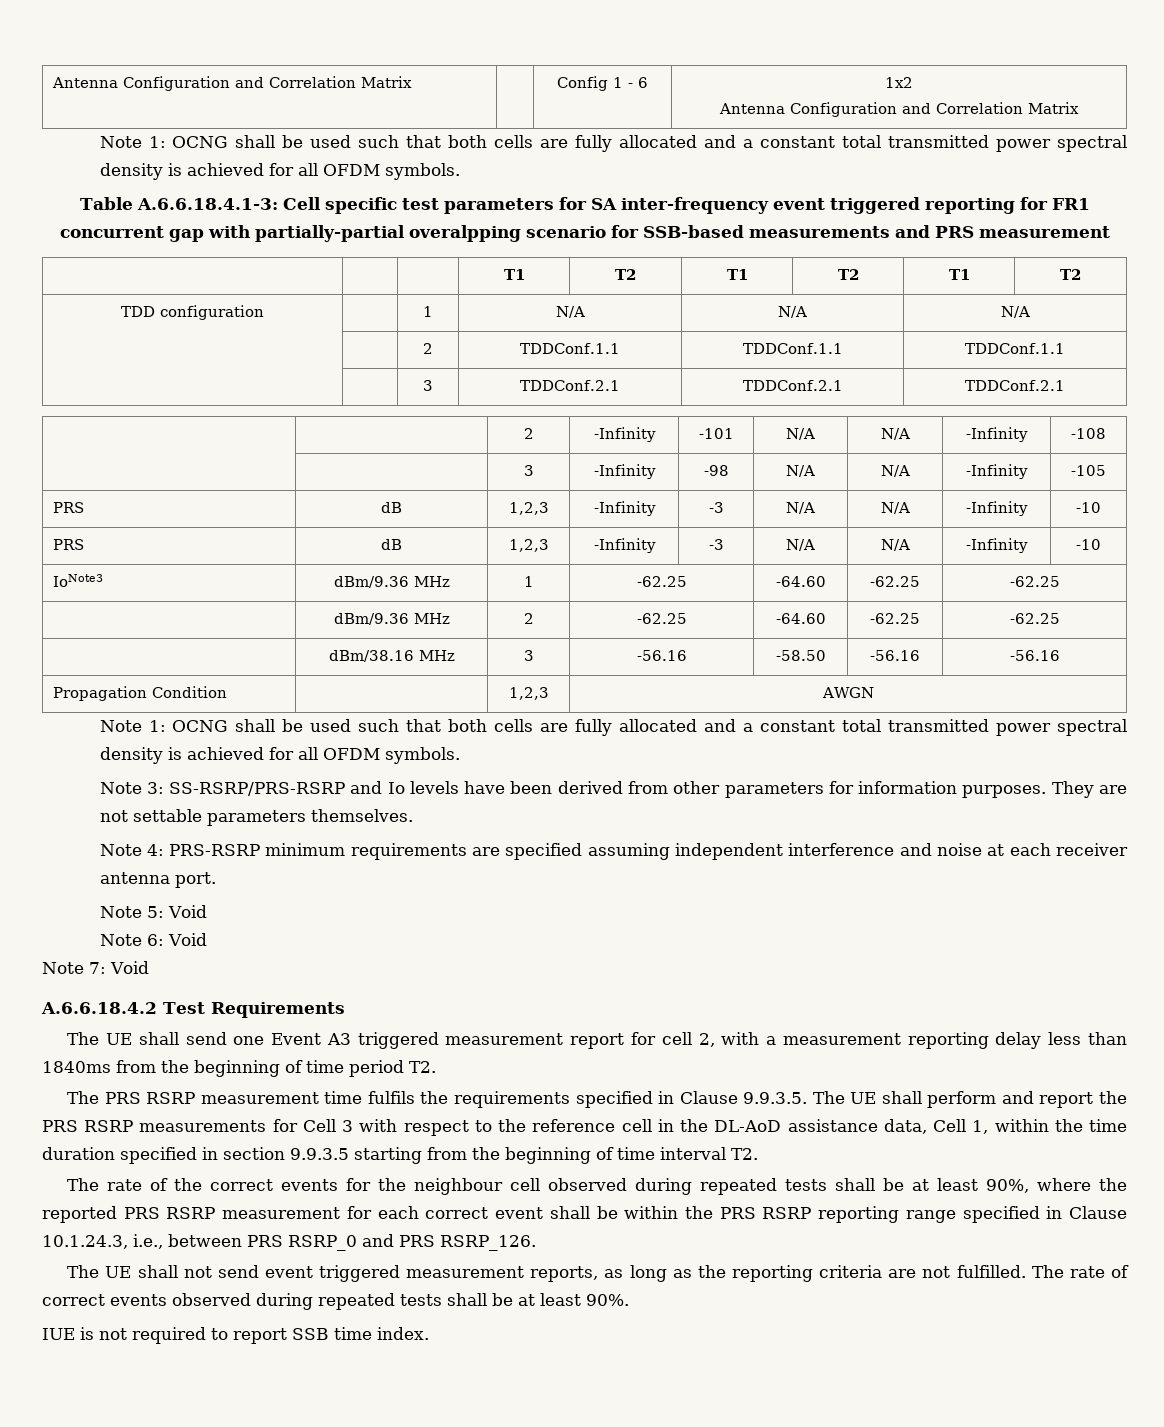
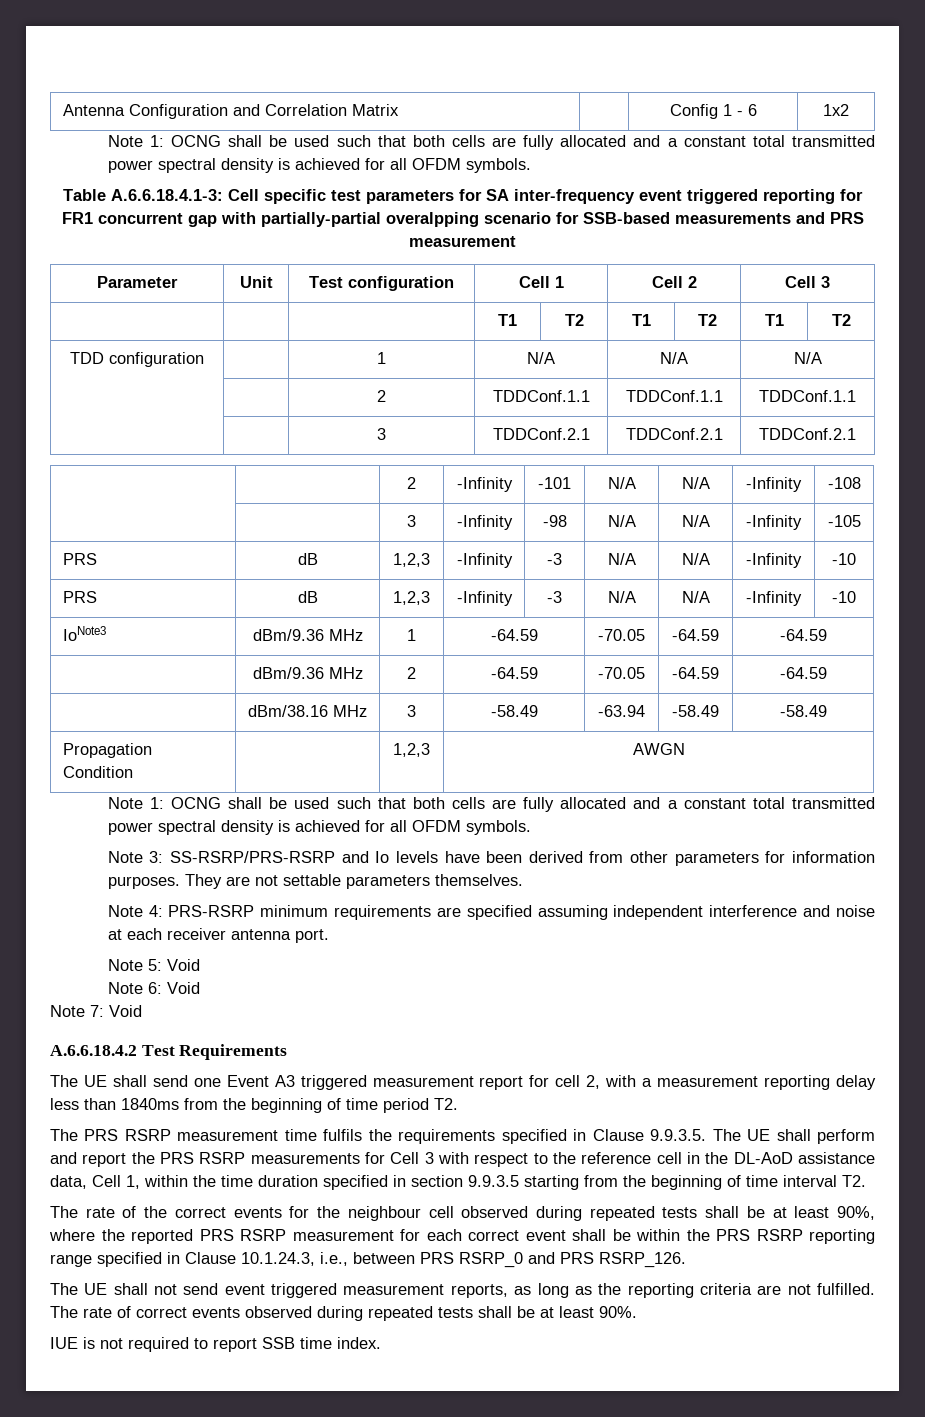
  Antenna Configuration and Correlation Matrix | | Config 1 - 6 | 1x2
- Antenna Configuration and Correlation Matrix
+ Parameter | Unit | Test configuration | Cell 1 | Cell 2 | Cell 3
- IoNote3 | dBm/9.36 MHz | 1 | -62.25 | -64.60 | -62.25 | -62.25
+ IoNote3 | dBm/9.36 MHz | 1 | -64.59 | -70.05 | -64.59 | -64.59
- | dBm/9.36 MHz | 2 | -62.25 | -64.60 | -62.25 | -62.25
+ | dBm/9.36 MHz | 2 | -64.59 | -70.05 | -64.59 | -64.59
- | dBm/38.16 MHz | 3 | -56.16 | -58.50 | -56.16 | -56.16
+ | dBm/38.16 MHz | 3 | -58.49 | -63.94 | -58.49 | -58.49

